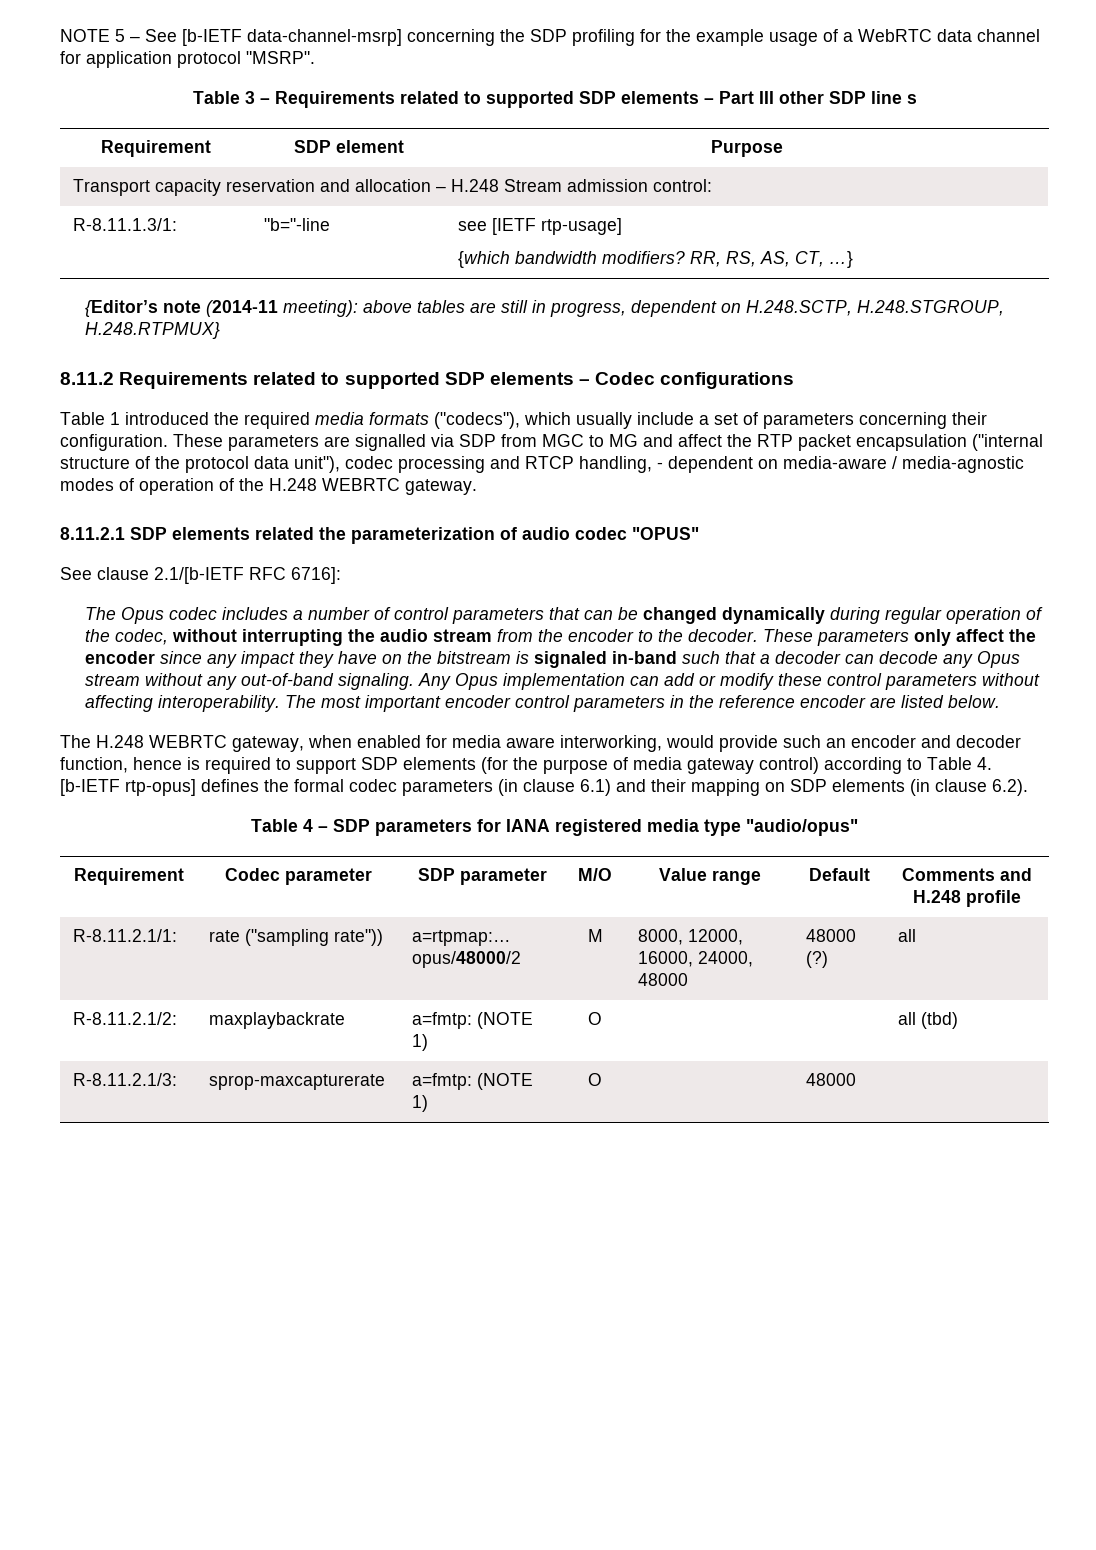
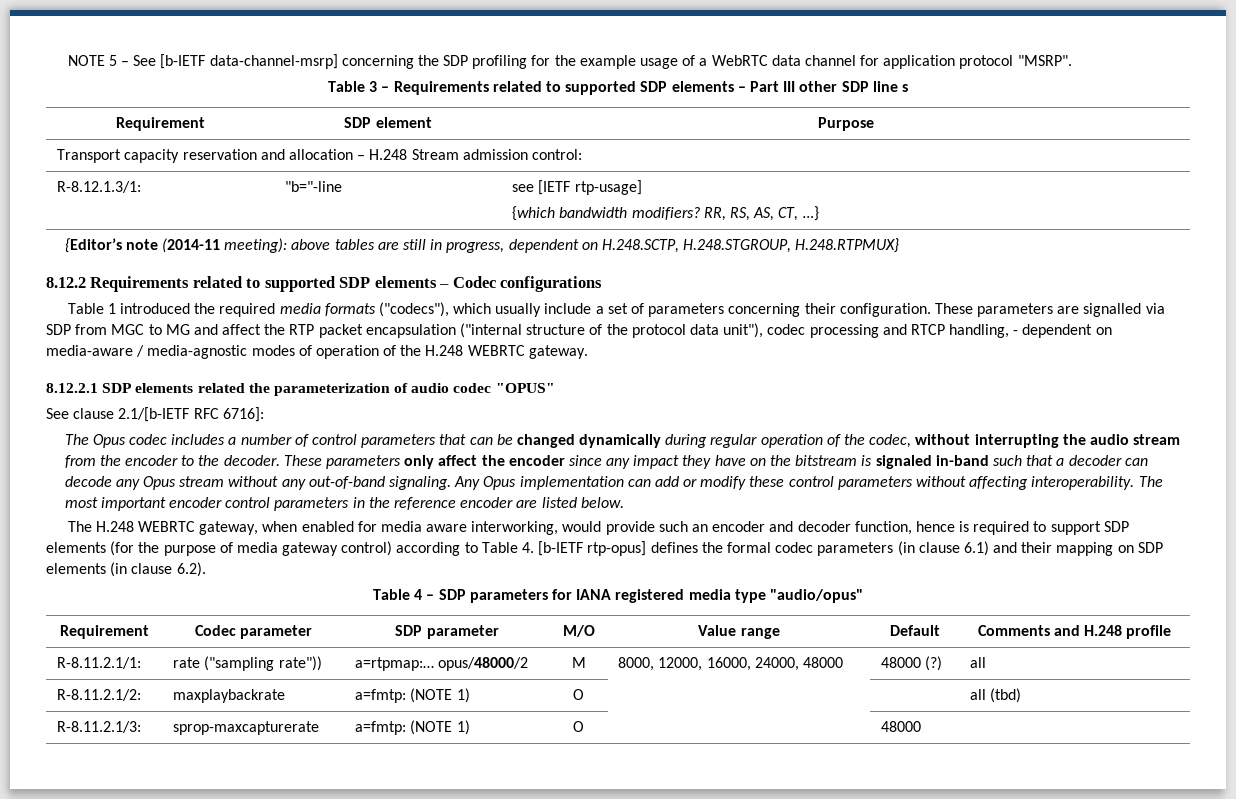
- R-8.11.1.3/1: | "b="-line | see [IETF rtp-usage]
+ R-8.12.1.3/1: | "b="-line | see [IETF rtp-usage]
- 8.11.2 Requirements related to supported SDP elements – Codec configurations
+ 8.12.2 Requirements related to supported SDP elements – Codec configurations
- 8.11.2.1 SDP elements related the parameterization of audio codec "OPUS"
+ 8.12.2.1 SDP elements related the parameterization of audio codec "OPUS"

